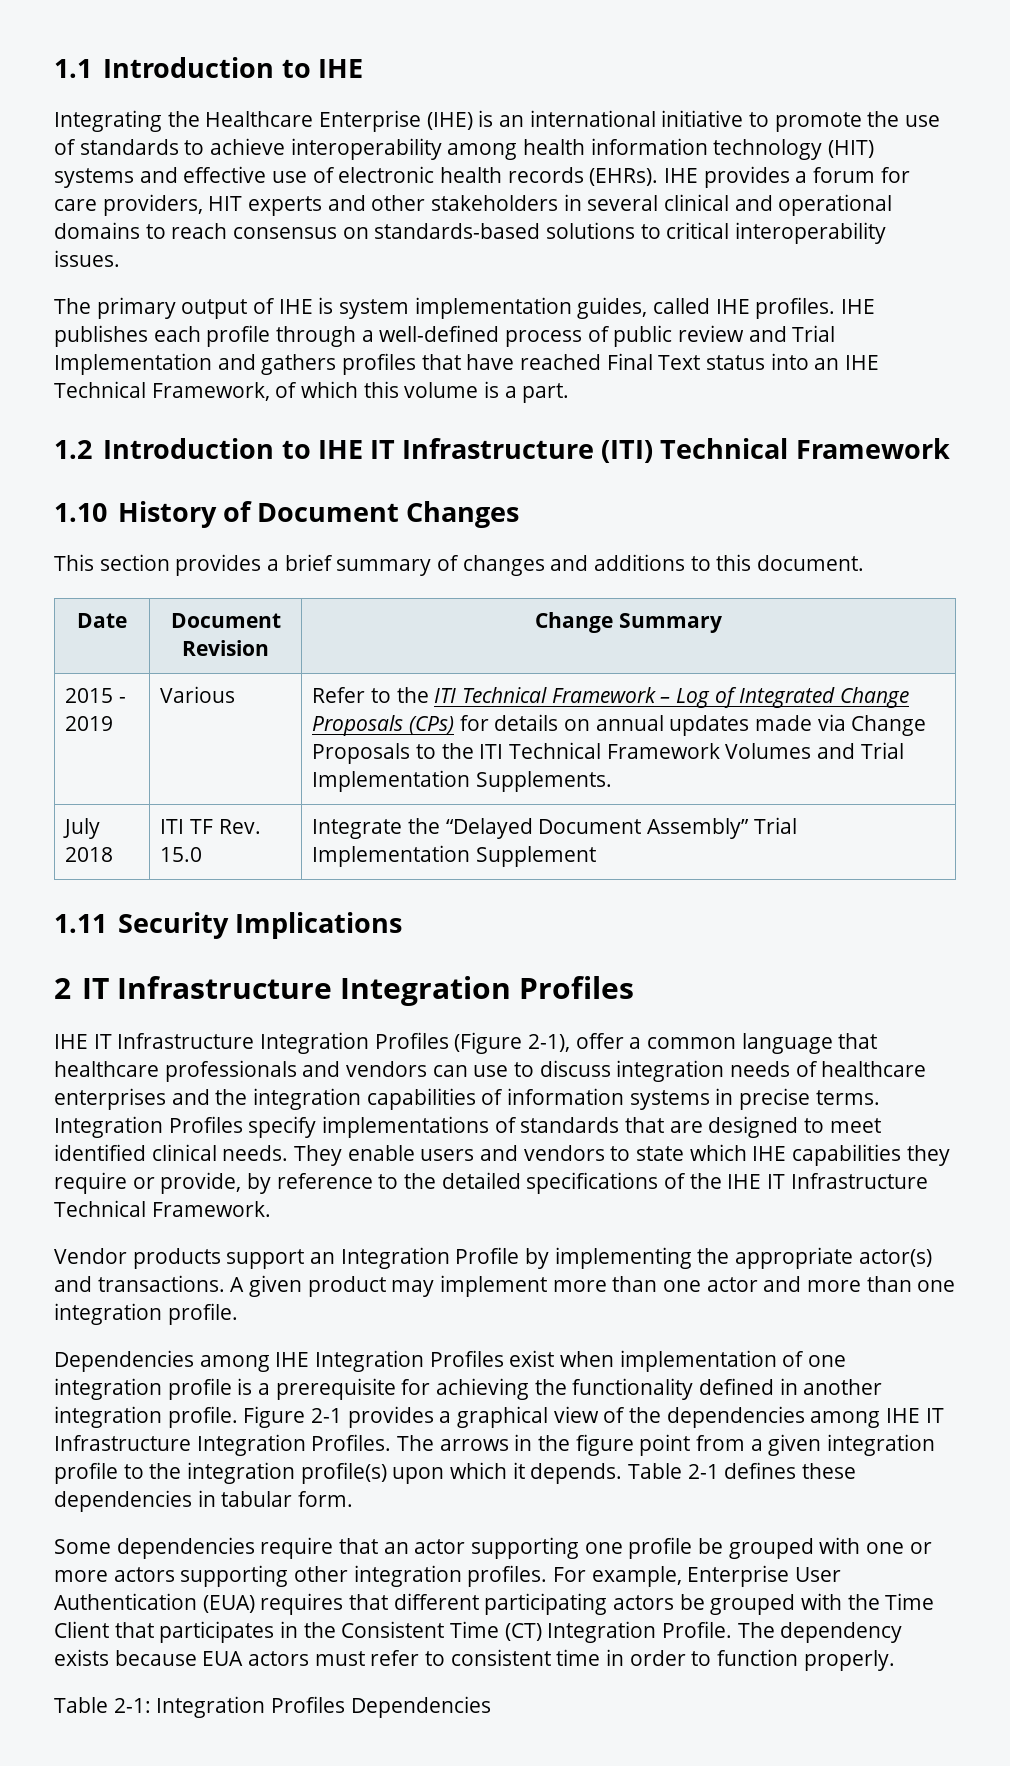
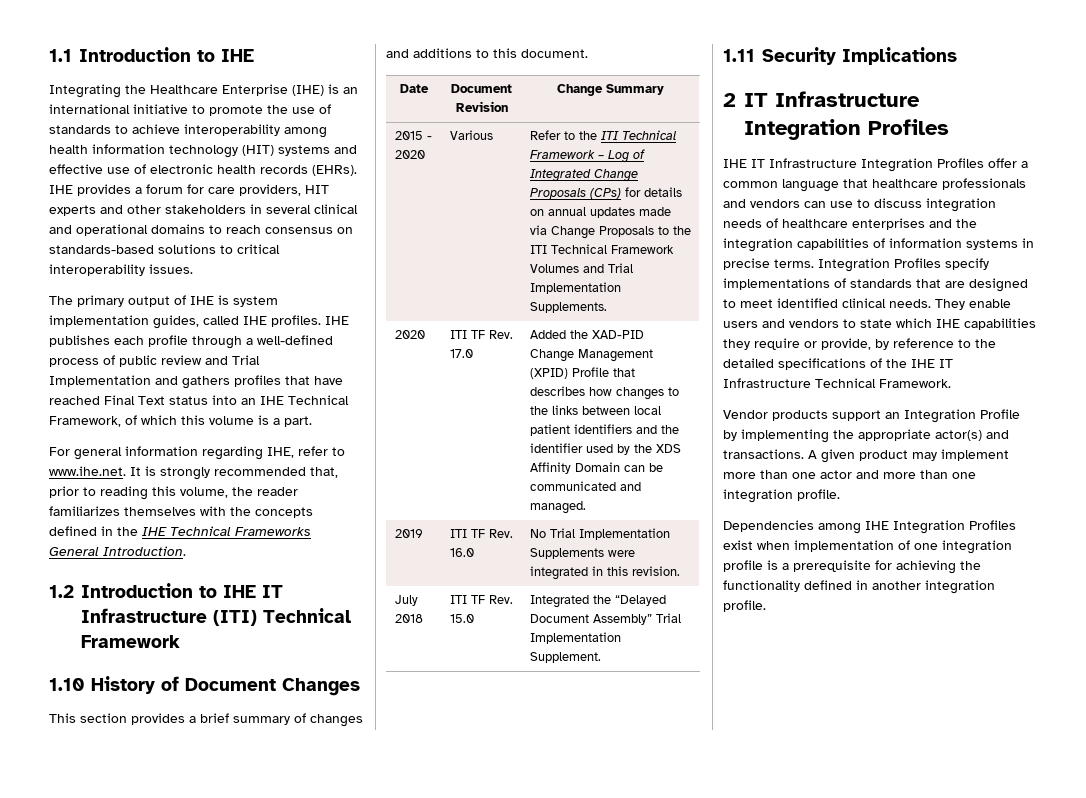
+ For general information regarding IHE, refer to www.ihe.net. It is strongly recommended that, prior to reading this volume, the reader familiarizes themselves with the concepts defined in the IHE Technical Frameworks General Introduction.
- 2015 - 2019 | Various | Refer to the ITI Technical Framework – Log of Integrated Change Proposals (CPs) for details on annual updates made via Change Proposals to the ITI Technical Framework Volumes and Trial Implementation Supplements.
+ 2015 - 2020 | Various | Refer to the ITI Technical Framework – Log of Integrated Change Proposals (CPs) for details on annual updates made via Change Proposals to the ITI Technical Framework Volumes and Trial Implementation Supplements.
+ 2020 | ITI TF Rev. 17.0 | Added the XAD-PID Change Management (XPID) Profile that describes how changes to the links between local patient identifiers and the identifier used by the XDS Affinity Domain can be communicated and managed.
+ 2019 | ITI TF Rev. 16.0 | No Trial Implementation Supplements were integrated in this revision.
- July 2018 | ITI TF Rev. 15.0 | Integrate the “Delayed Document Assembly” Trial Implementation Supplement
+ July 2018 | ITI TF Rev. 15.0 | Integrated the “Delayed Document Assembly” Trial Implementation Supplement.
- IHE IT Infrastructure Integration Profiles (Figure 2-1), offer a common language that healthcare professionals and vendors can use to discuss integration needs of healthcare enterprises and the integration capabilities of information systems in precise terms.
+ IHE IT Infrastructure Integration Profiles offer a common language that healthcare professionals and vendors can use to discuss integration needs of healthcare enterprises and the integration capabilities of information systems in precise terms.
- Figure 2-1 provides a graphical view of the dependencies among IHE IT Infrastructure Integration Profiles. The arrows in the figure point from a given integration profile to the integration profile(s) upon which it depends. Table 2-1 defines these dependencies in tabular form.
- Some dependencies require that an actor supporting one profile be grouped with one or more actors supporting other integration profiles. For example, Enterprise User Authentication (EUA) requires that different participating actors be grouped with the Time Client that participates in the Consistent Time (CT) Integration Profile. The dependency exists because EUA actors must refer to consistent time in order to function properly.
- Table 2-1: Integration Profiles Dependencies

